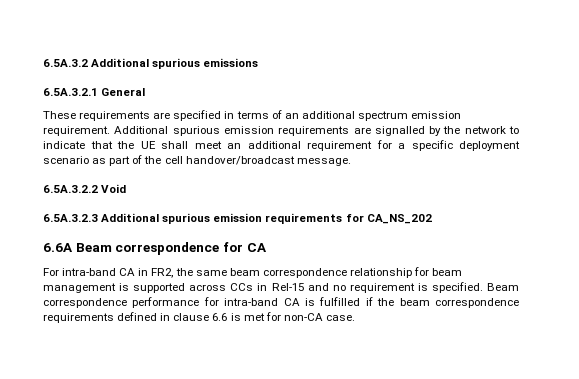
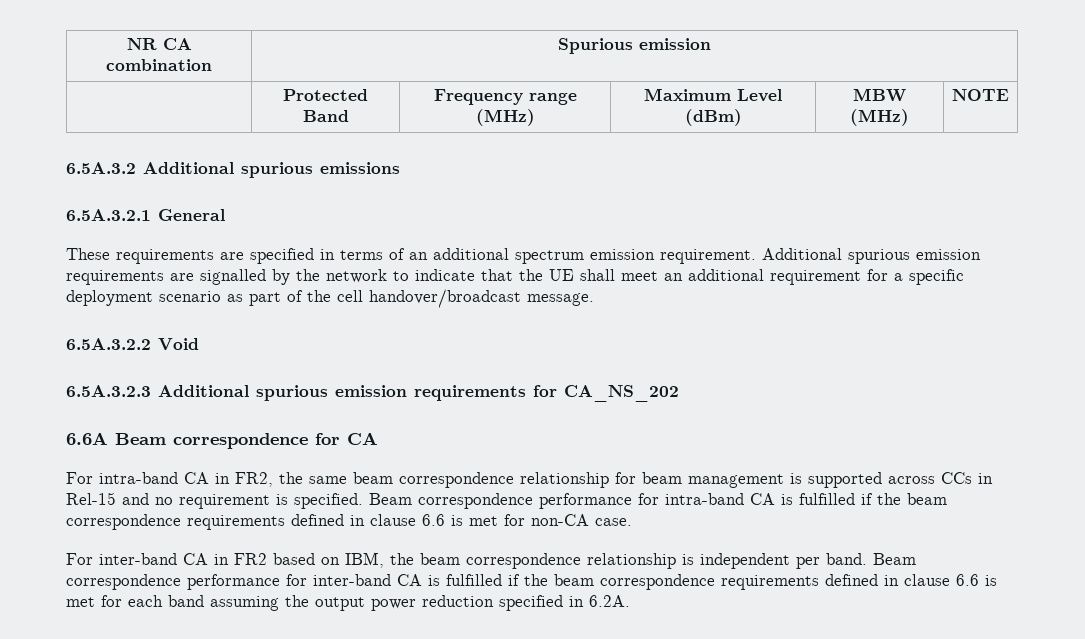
+ NR CA combination | Spurious emission
+ | Protected Band | Frequency range (MHz) | Maximum Level (dBm) | MBW (MHz) | NOTE
+ For inter-band CA in FR2 based on IBM, the beam correspondence relationship is independent per band. Beam correspondence performance for inter-band CA is fulfilled if the beam correspondence requirements defined in clause 6.6 is met for each band assuming the output power reduction specified in 6.2A.

